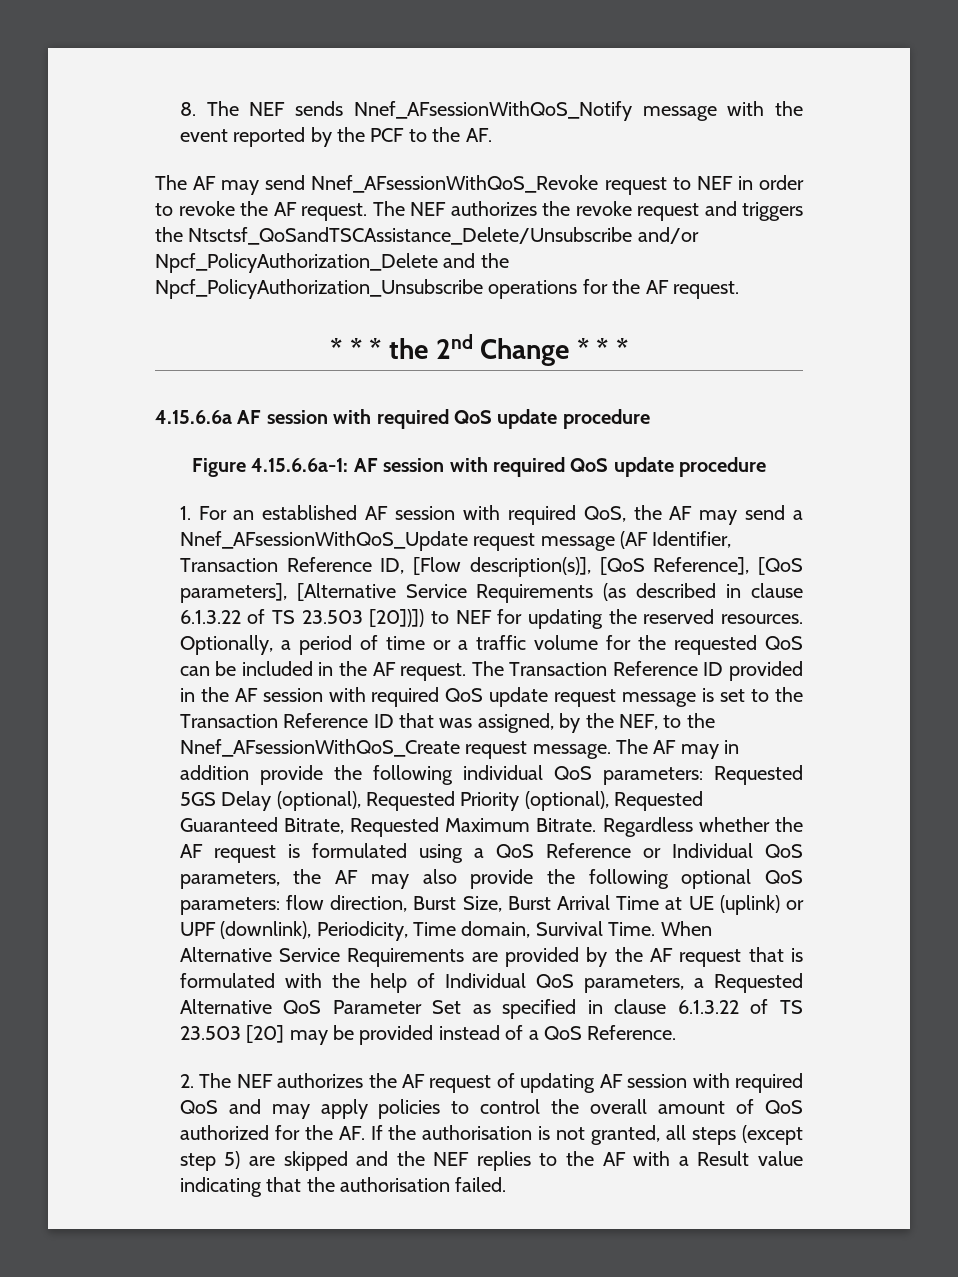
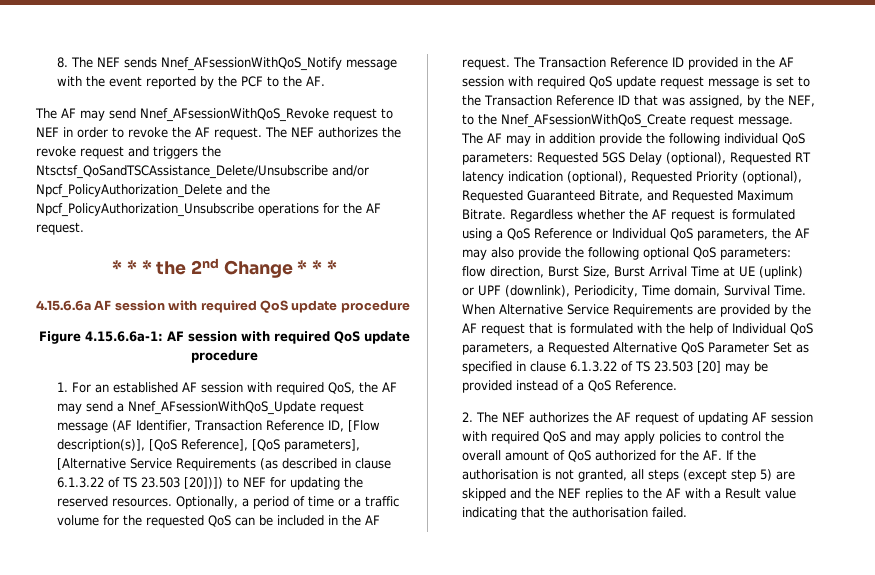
- The AF may in addition provide the following individual QoS parameters: Requested 5GS Delay (optional), Requested Priority (optional), Requested Guaranteed Bitrate, Requested Maximum Bitrate.
+ The AF may in addition provide the following individual QoS parameters: Requested 5GS Delay (optional), Requested RT latency indication (optional), Requested Priority (optional), Requested Guaranteed Bitrate, and Requested Maximum Bitrate.

